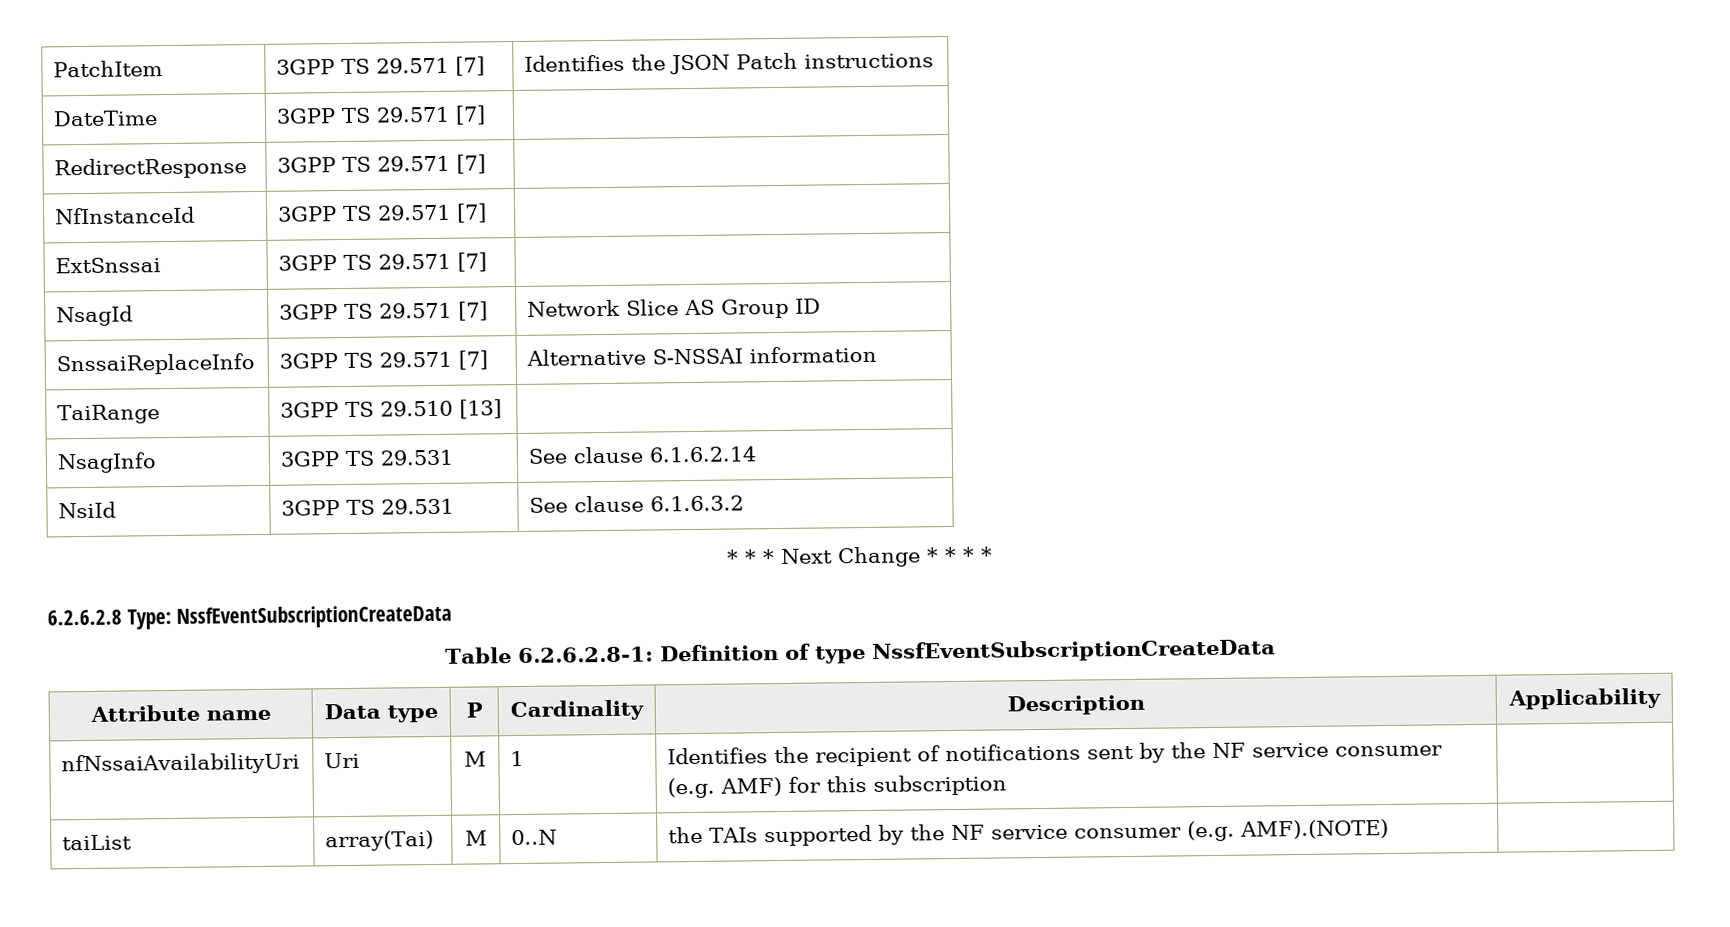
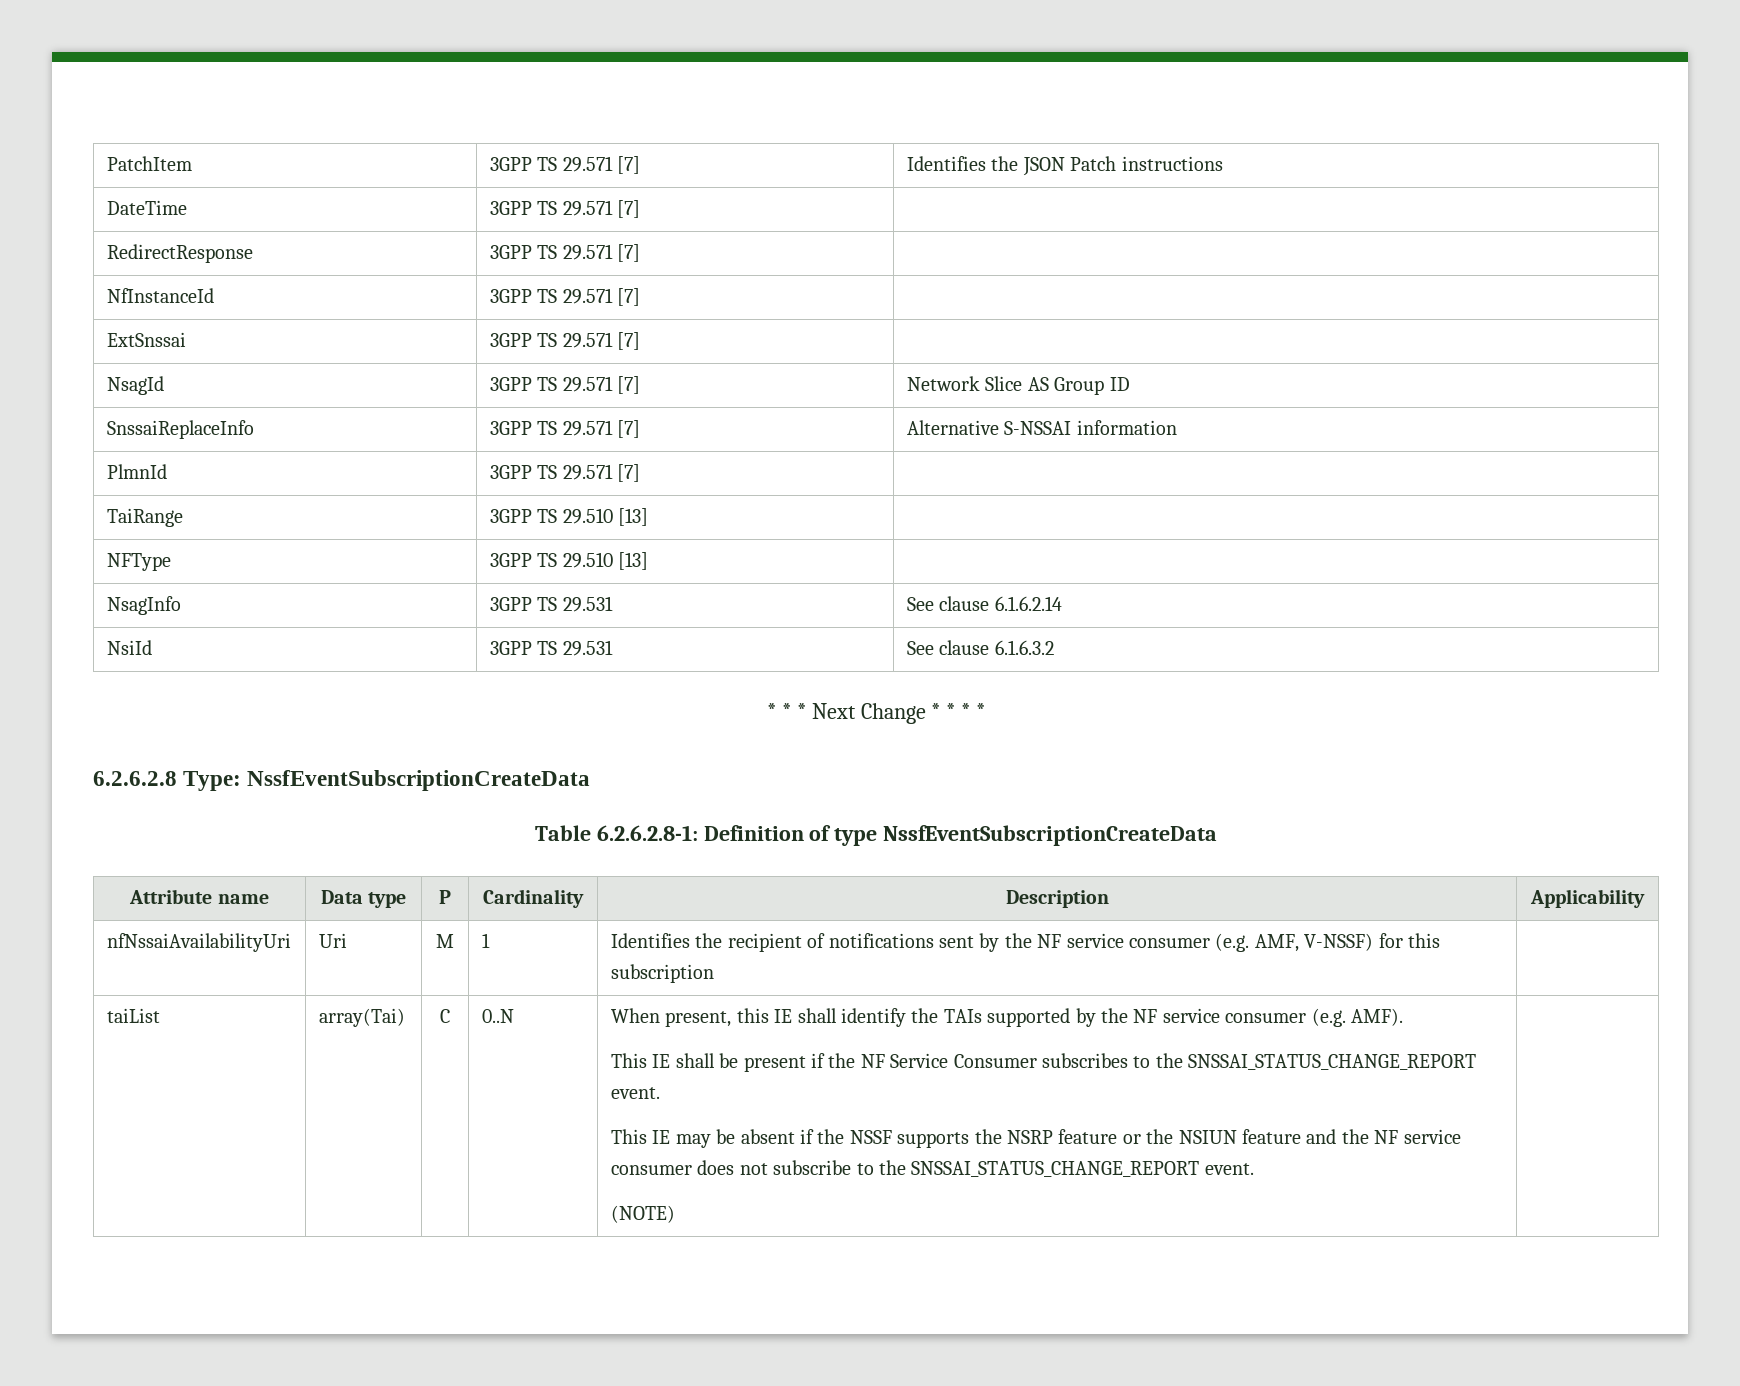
+ PlmnId | 3GPP TS 29.571 [7] |
+ NFType | 3GPP TS 29.510 [13] |
- nfNssaiAvailabilityUri | Uri | M | 1 | Identifies the recipient of notifications sent by the NF service consumer (e.g. AMF) for this subscription |
+ nfNssaiAvailabilityUri | Uri | M | 1 | Identifies the recipient of notifications sent by the NF service consumer (e.g. AMF, V-NSSF) for this subscription |
- array(Tai) | M
+ array(Tai) | C
- the TAIs supported by the NF service consumer (e.g. AMF).(NOTE)
+ When present, this IE shall identify the TAIs supported by the NF service consumer (e.g. AMF).
+ This IE shall be present if the NF Service Consumer subscribes to the SNSSAI_STATUS_CHANGE_REPORT event.
+ This IE may be absent if the NSSF supports the NSRP feature or the NSIUN feature and the NF service consumer does not subscribe to the SNSSAI_STATUS_CHANGE_REPORT event.
+ (NOTE)

